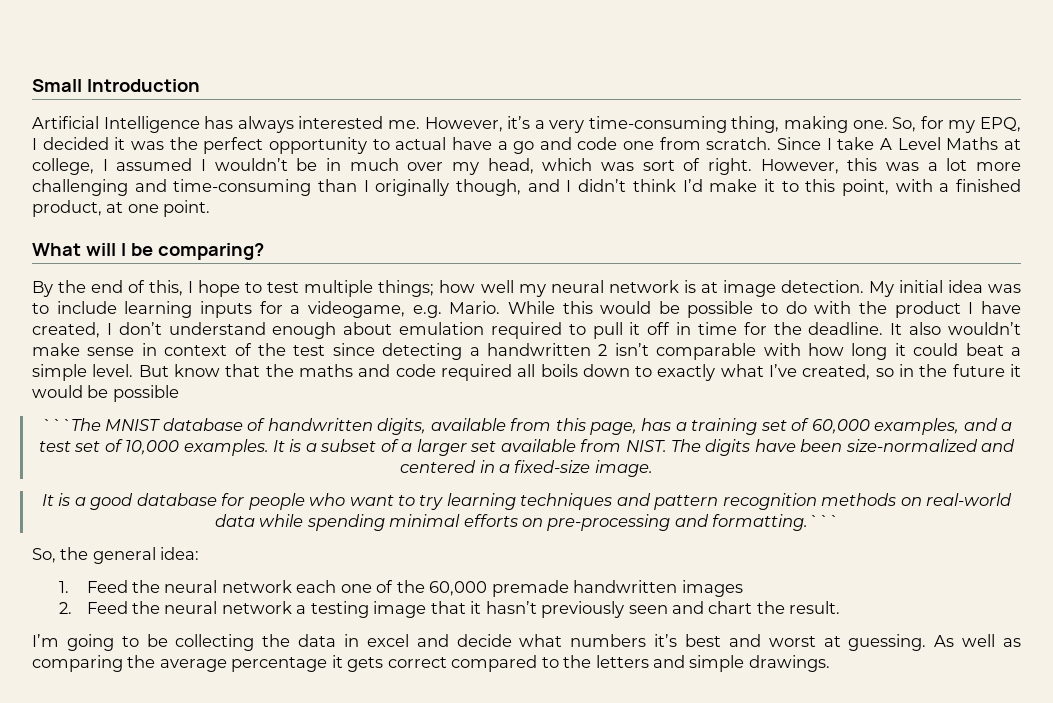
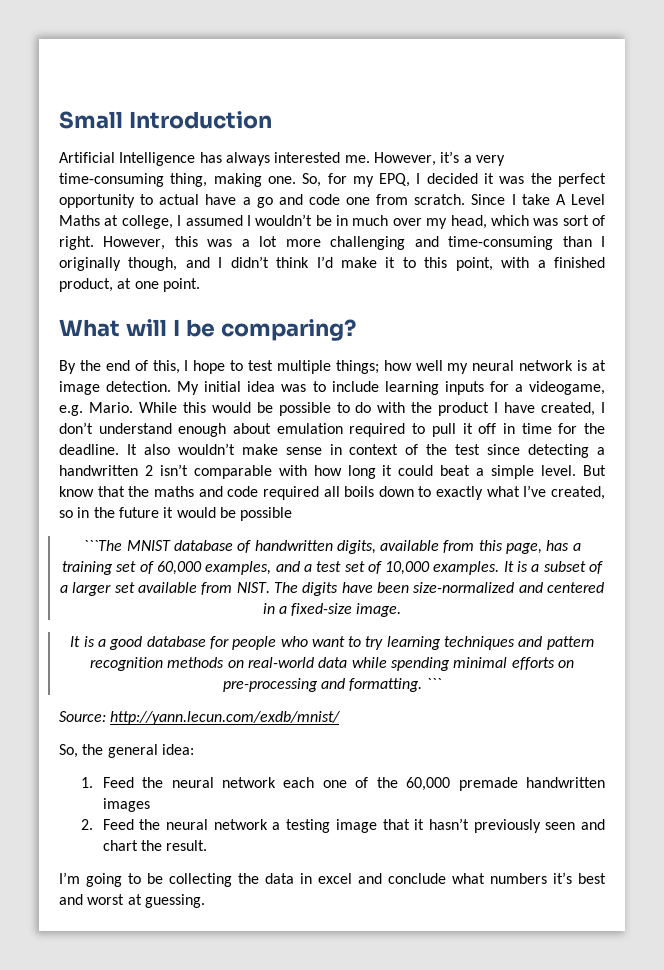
- It is a good database for people who want to try learning techniques and pattern recognition methods on real-world data while spending minimal efforts on pre-processing and formatting.```
+ It is a good database for people who want to try learning techniques and pattern recognition methods on real-world data while spending minimal efforts on pre-processing and formatting. ```
+ Source: http://yann.lecun.com/exdb/mnist/
- I’m going to be collecting the data in excel and decide what numbers it’s best and worst at guessing. As well as comparing the average percentage it gets correct compared to the letters and simple drawings.
+ I’m going to be collecting the data in excel and conclude what numbers it’s best and worst at guessing.

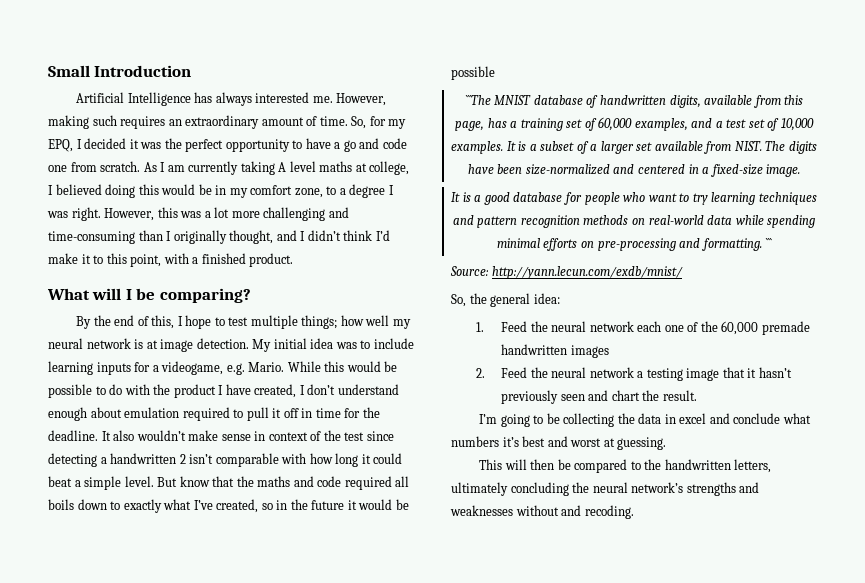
- However, it’s a very time-consuming thing, making one.
+ However, making such requires an extraordinary amount of time.
- So, for my EPQ, I decided it was the perfect opportunity to actual have a go and code one from scratch.
+ So, for my EPQ, I decided it was the perfect opportunity to have a go and code one from scratch.
- Since I take A Level Maths at college, I assumed I wouldn’t be in much over my head, which was sort of right.
+ As I am currently taking A level maths at college, I believed doing this would be in my comfort zone, to a degree I was right.
- However, this was a lot more challenging and time-consuming than I originally though, and I didn’t think I’d make it to this point, with a finished product, at one point.
+ However, this was a lot more challenging and time-consuming than I originally thought, and I didn’t think I’d make it to this point, with a finished product.
+ This will then be compared to the handwritten letters, ultimately concluding the neural network’s strengths and weaknesses without and recoding.

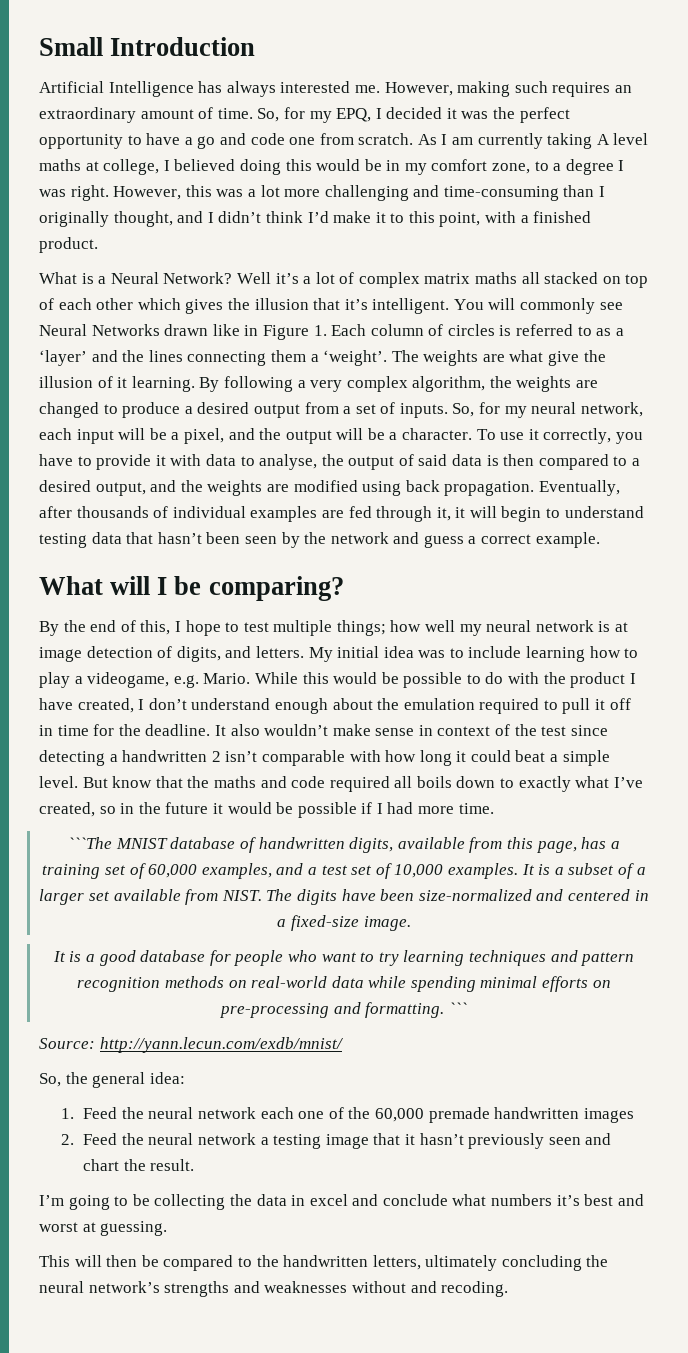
+ What is a Neural Network? Well it’s a lot of complex matrix maths all stacked on top of each other which gives the illusion that it’s intelligent. You will commonly see Neural Networks drawn like in Figure 1. Each column of circles is referred to as a ‘layer’ and the lines connecting them a ‘weight’. The weights are what give the illusion of it learning. By following a very complex algorithm, the weights are changed to produce a desired output from a set of inputs. So, for my neural network, each input will be a pixel, and the output will be a character. To use it correctly, you have to provide it with data to analyse, the output of said data is then compared to a desired output, and the weights are modified using back propagation. Eventually, after thousands of individual examples are fed through it, it will begin to understand testing data that hasn’t been seen by the network and guess a correct example.
- By the end of this, I hope to test multiple things; how well my neural network is at image detection.
+ By the end of this, I hope to test multiple things; how well my neural network is at image detection of digits, and letters.
- My initial idea was to include learning inputs for a videogame, e.g. Mario.
+ My initial idea was to include learning how to play a videogame, e.g. Mario.
- While this would be possible to do with the product I have created, I don’t understand enough about emulation required to pull it off in time for the deadline.
+ While this would be possible to do with the product I have created, I don’t understand enough about the emulation required to pull it off in time for the deadline.
- But know that the maths and code required all boils down to exactly what I’ve created, so in the future it would be possible
+ But know that the maths and code required all boils down to exactly what I’ve created, so in the future it would be possible if I had more time.

